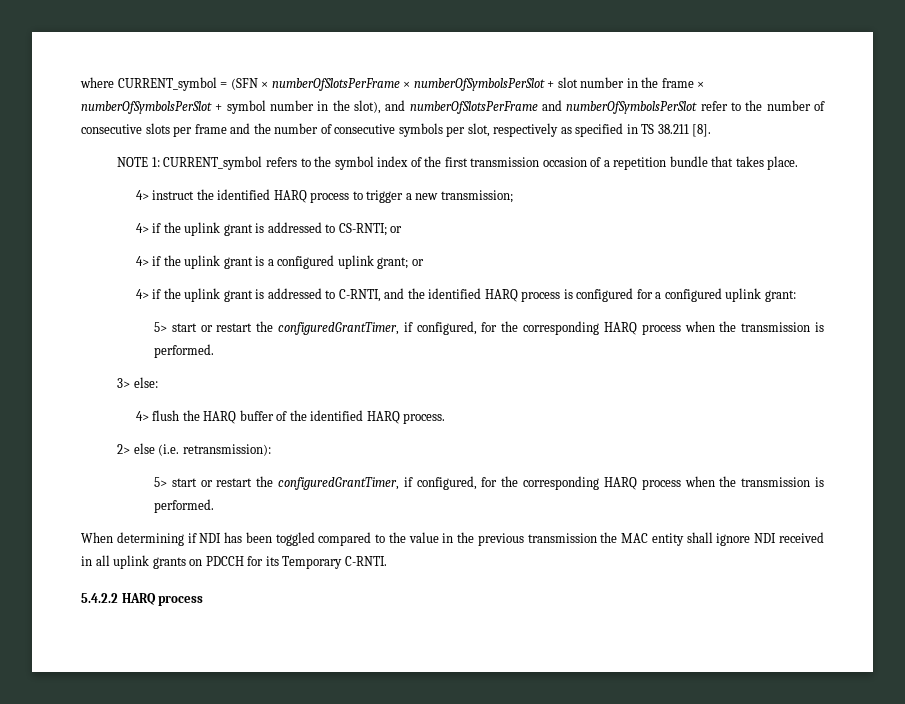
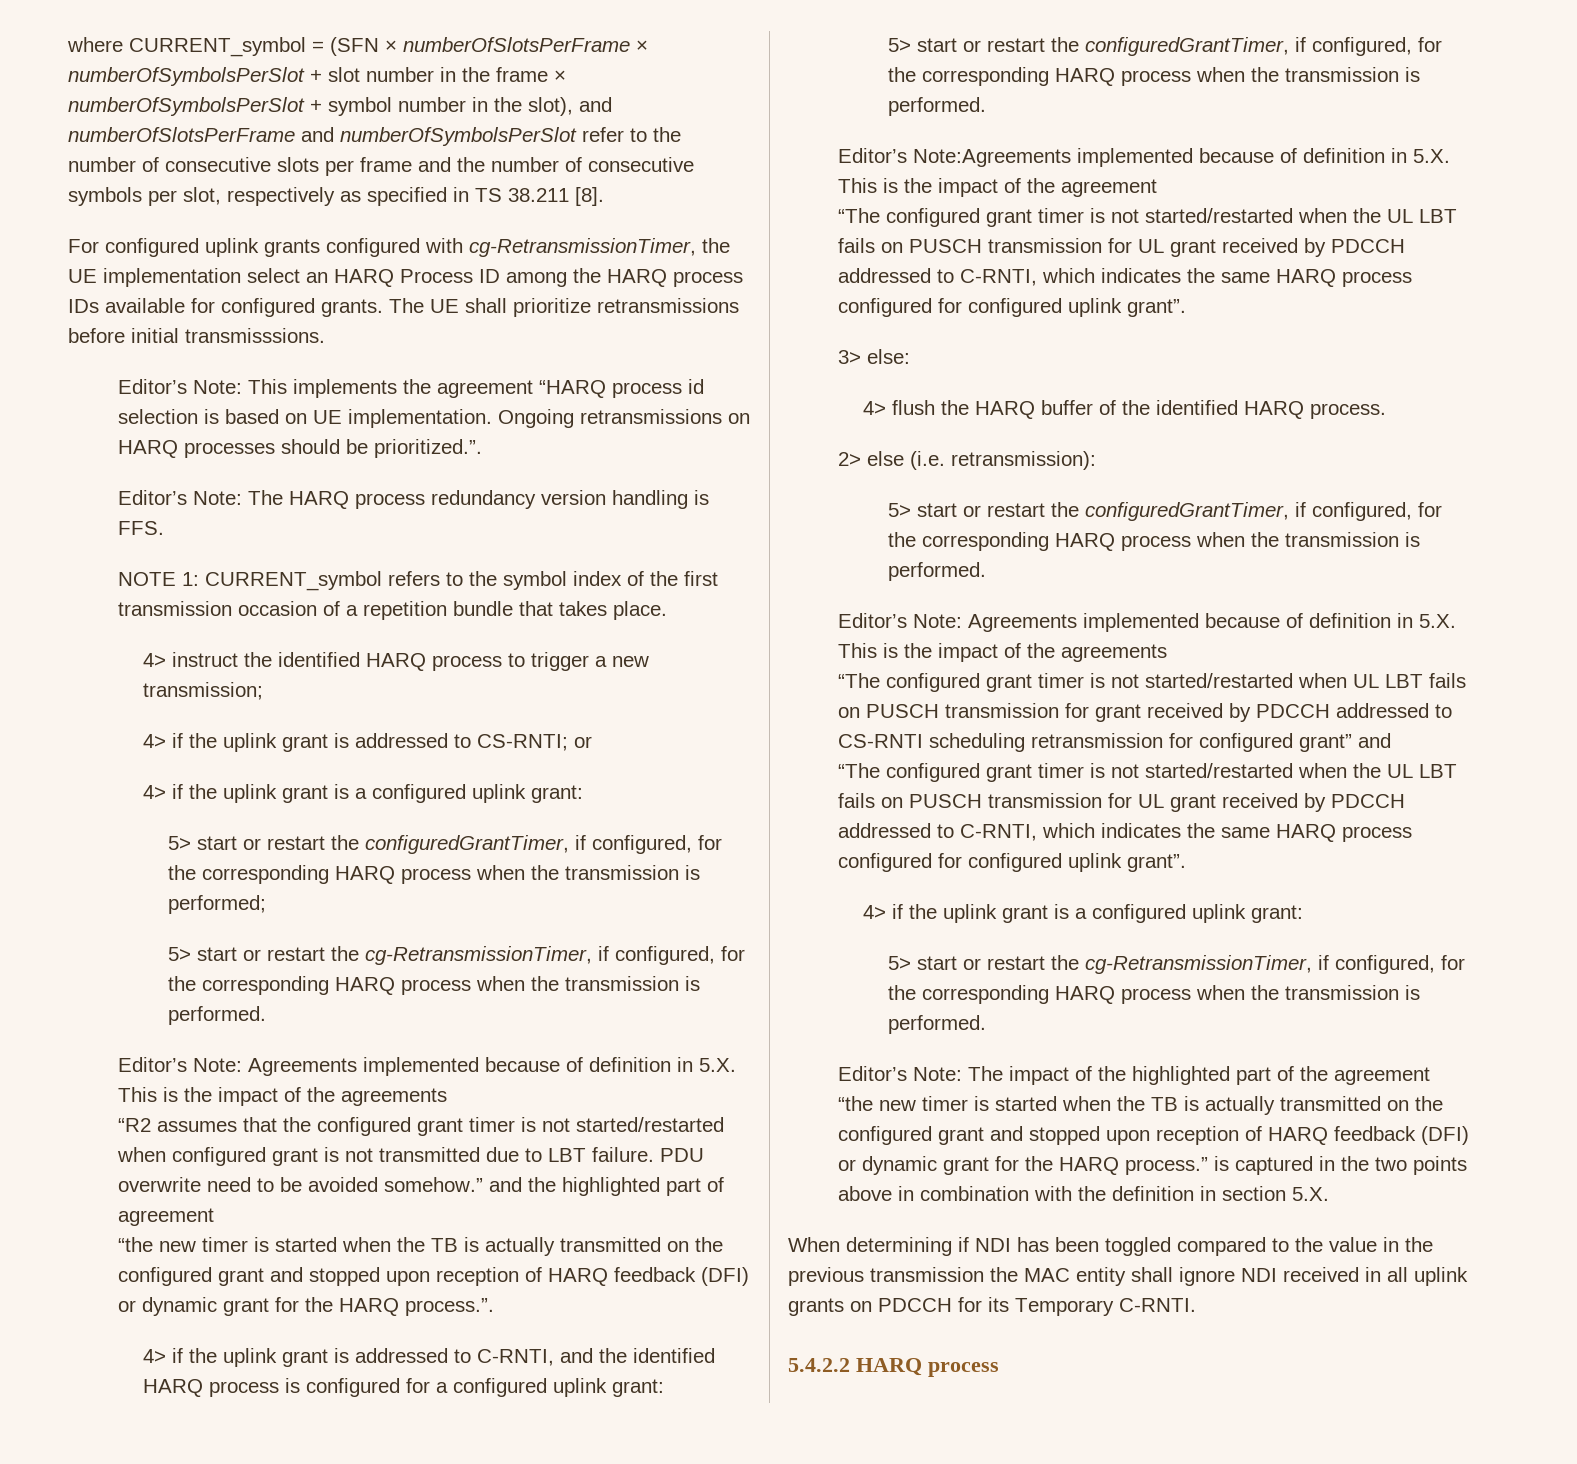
+ For configured uplink grants configured with cg-RetransmissionTimer, the UE implementation select an HARQ Process ID among the HARQ process IDs available for configured grants. The UE shall prioritize retransmissions before initial transmisssions.
+ Editor’s Note: This implements the agreement “HARQ process id selection is based on UE implementation. Ongoing retransmissions on HARQ processes should be prioritized.”.
+ Editor’s Note: The HARQ process redundancy version handling is FFS.
  4> if the uplink grant is addressed to CS-RNTI; or
- 4> if the uplink grant is a configured uplink grant; or
+ 4> if the uplink grant is a configured uplink grant:
+ 5> start or restart the configuredGrantTimer, if configured, for the corresponding HARQ process when the transmission is performed;
+ 5> start or restart the cg-RetransmissionTimer, if configured, for the corresponding HARQ process when the transmission is performed.
+ Editor’s Note: Agreements implemented because of definition in 5.X. This is the impact of the agreements
+ “R2 assumes that the configured grant timer is not started/restarted when configured grant is not transmitted due to LBT failure. PDU overwrite need to be avoided somehow.” and the highlighted part of agreement
+ “the new timer is started when the TB is actually transmitted on the configured grant and stopped upon reception of HARQ feedback (DFI) or dynamic grant for the HARQ process.”.
+ Editor’s Note:Agreements implemented because of definition in 5.X. This is the impact of the agreement
+ “The configured grant timer is not started/restarted when the UL LBT fails on PUSCH transmission for UL grant received by PDCCH addressed to C-RNTI, which indicates the same HARQ process configured for configured uplink grant”.
  2> else (i.e. retransmission):
  5> start or restart the configuredGrantTimer, if configured, for the corresponding HARQ process when the transmission is performed.
+ Editor’s Note: Agreements implemented because of definition in 5.X. This is the impact of the agreements
+ “The configured grant timer is not started/restarted when UL LBT fails on PUSCH transmission for grant received by PDCCH addressed to CS-RNTI scheduling retransmission for configured grant” and
+ “The configured grant timer is not started/restarted when the UL LBT fails on PUSCH transmission for UL grant received by PDCCH addressed to C-RNTI, which indicates the same HARQ process configured for configured uplink grant”.
+ 4> if the uplink grant is a configured uplink grant:
+ 5> start or restart the cg-RetransmissionTimer, if configured, for the corresponding HARQ process when the transmission is performed.
+ Editor’s Note: The impact of the highlighted part of the agreement “the new timer is started when the TB is actually transmitted on the configured grant and stopped upon reception of HARQ feedback (DFI) or dynamic grant for the HARQ process.” is captured in the two points above in combination with the definition in section 5.X.

